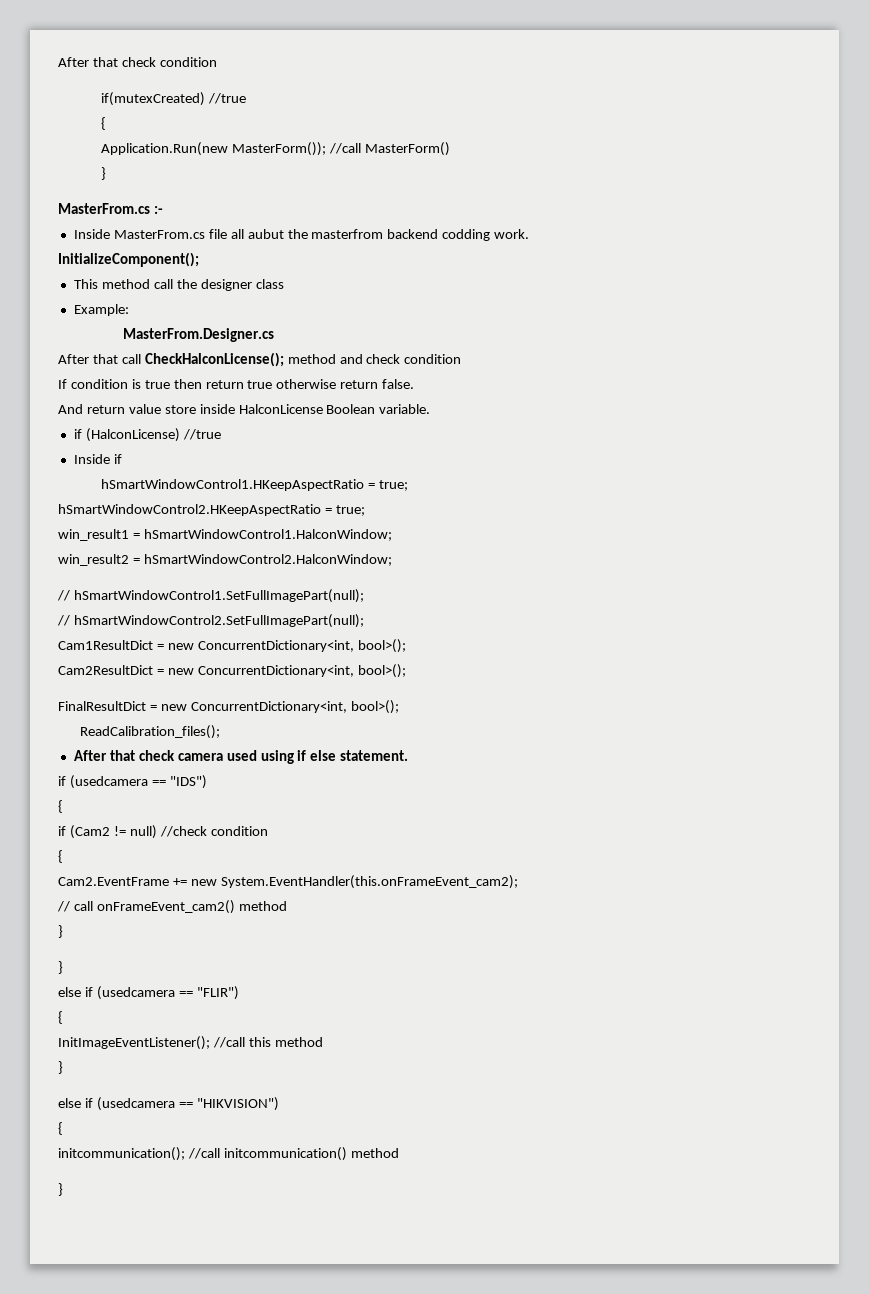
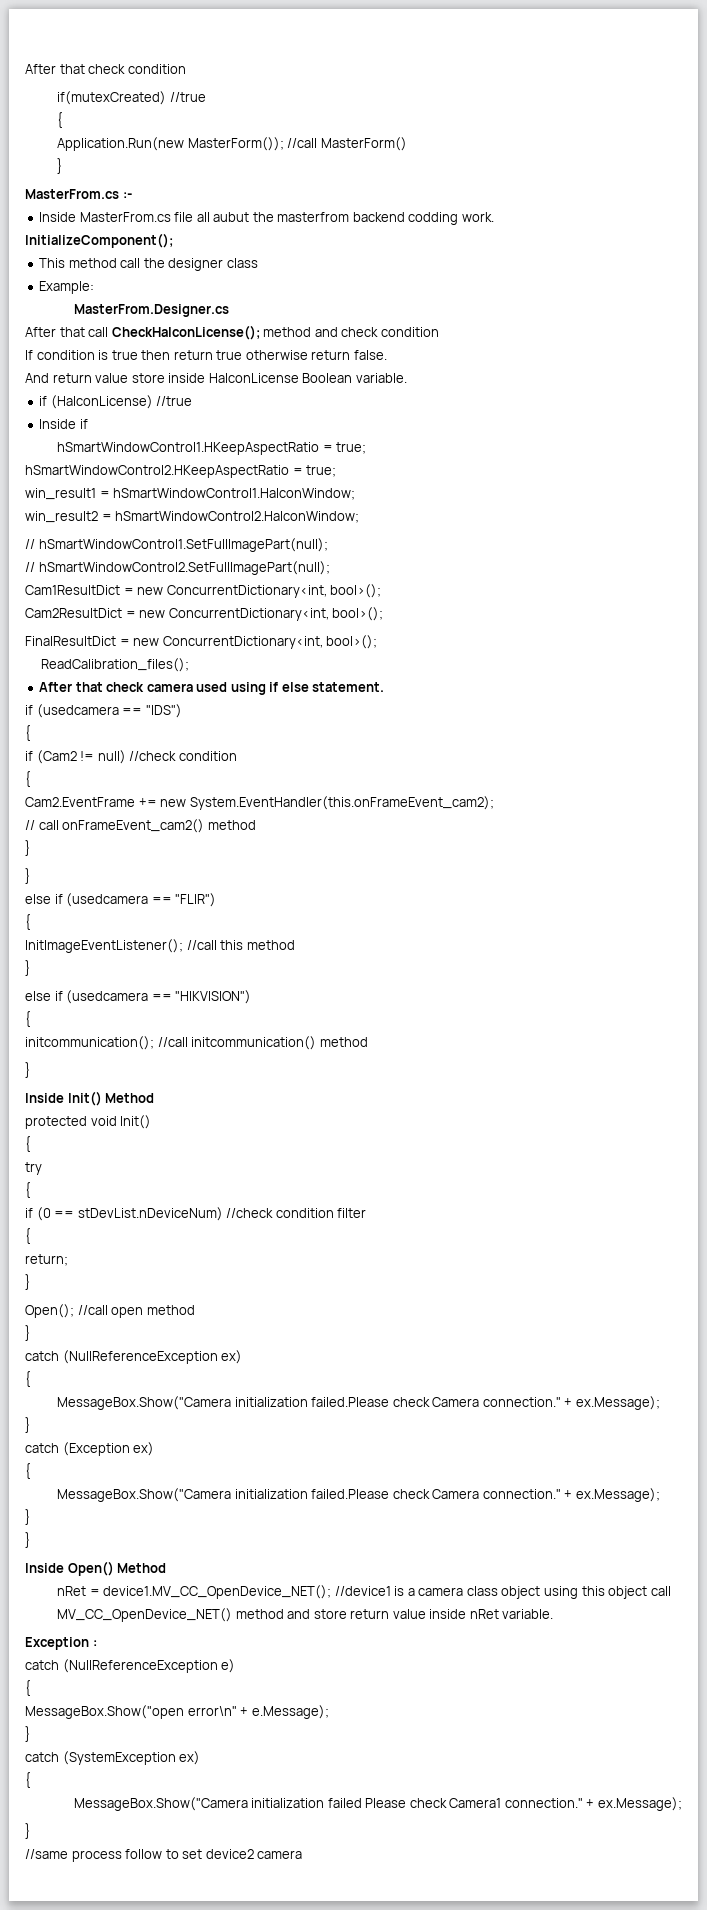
+ Inside Init() Method
+ protected void Init()
+ {
+ try
+ {
+ if (0 == stDevList.nDeviceNum) //check condition filter
+ {
+ return;
+ }
+ Open(); //call open method
+ }
+ catch (NullReferenceException ex)
+ {
+ MessageBox.Show("Camera initialization failed.Please check Camera connection." + ex.Message);
+ }
+ catch (Exception ex)
+ {
+ MessageBox.Show("Camera initialization failed.Please check Camera connection." + ex.Message);
+ }
+ }
+ Inside Open() Method
+ nRet = device1.MV_CC_OpenDevice_NET(); //device1 is a camera class object using this object call MV_CC_OpenDevice_NET() method and store return value inside nRet variable.
+ Exception :
+ catch (NullReferenceException e)
+ {
+ MessageBox.Show("open error\n" + e.Message);
+ }
+ catch (SystemException ex)
+ {
+ MessageBox.Show("Camera initialization failed Please check Camera1 connection." + ex.Message);
+ }
+ //same process follow to set device2 camera

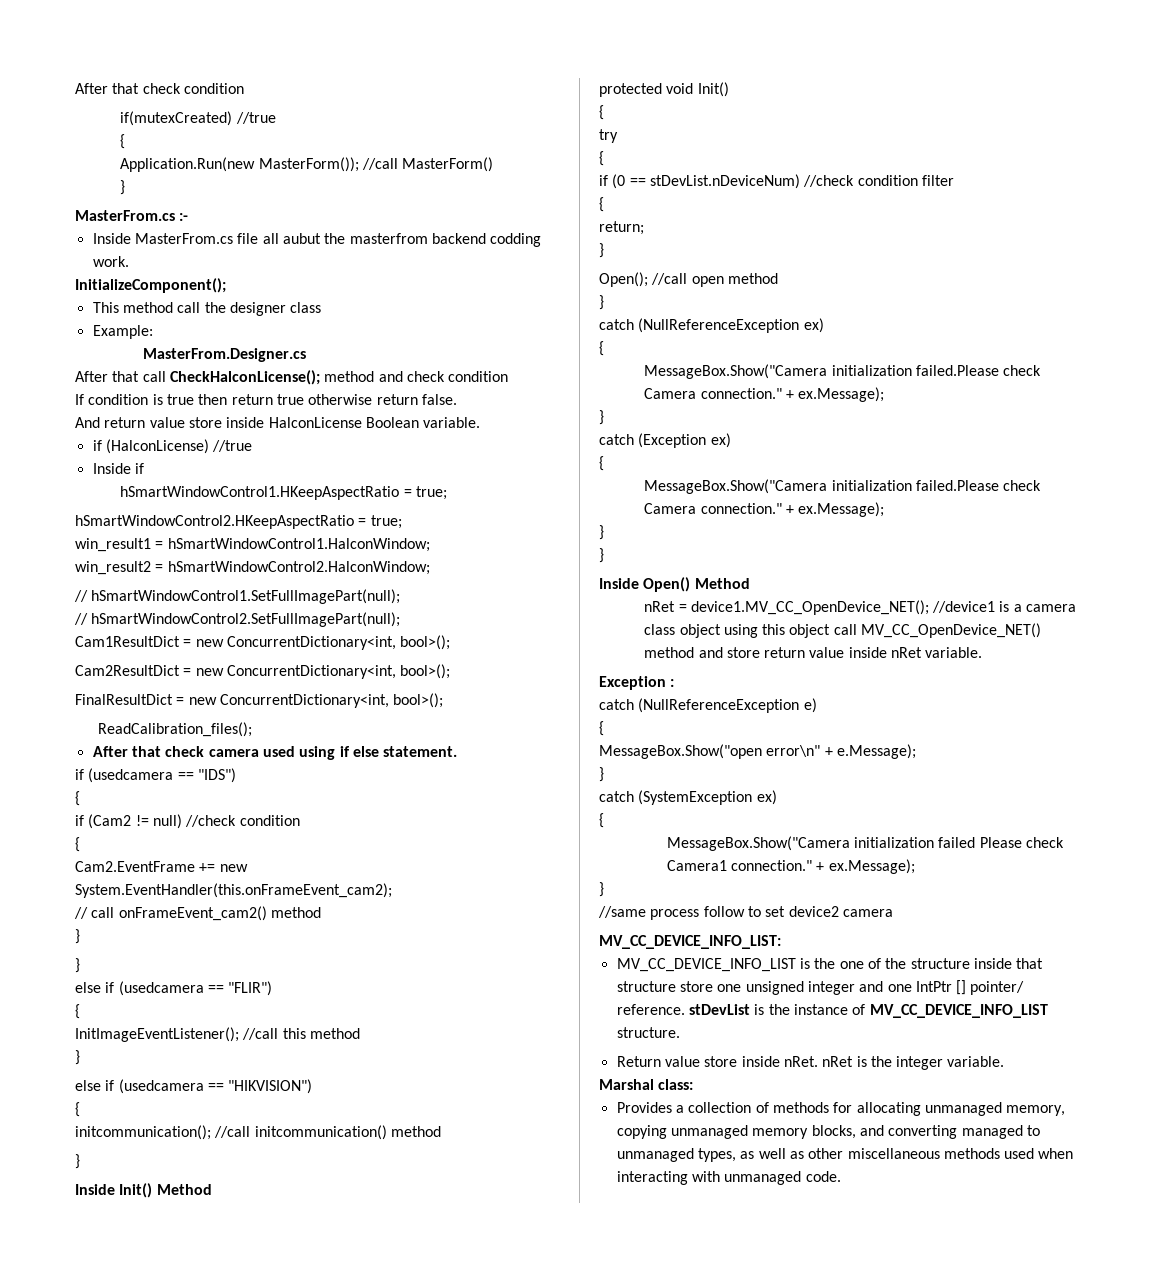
+ MV_CC_DEVICE_INFO_LIST:
+ MV_CC_DEVICE_INFO_LIST is the one of the structure inside that structure store one unsigned integer and one IntPtr [] pointer/ reference. stDevList is the instance of MV_CC_DEVICE_INFO_LIST structure.
+ Return value store inside nRet. nRet is the integer variable.
+ Marshal class:
+ Provides a collection of methods for allocating unmanaged memory, copying unmanaged memory blocks, and converting managed to unmanaged types, as well as other miscellaneous methods used when interacting with unmanaged code.

